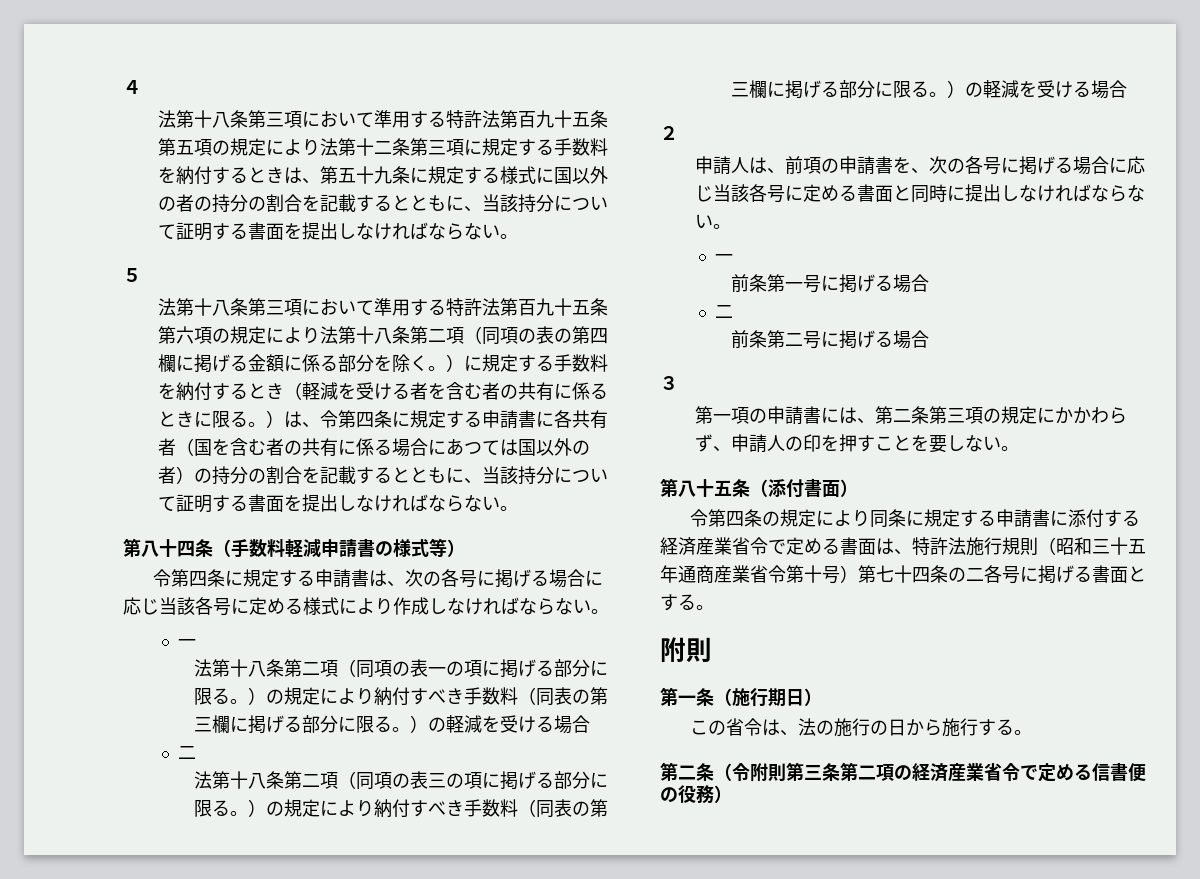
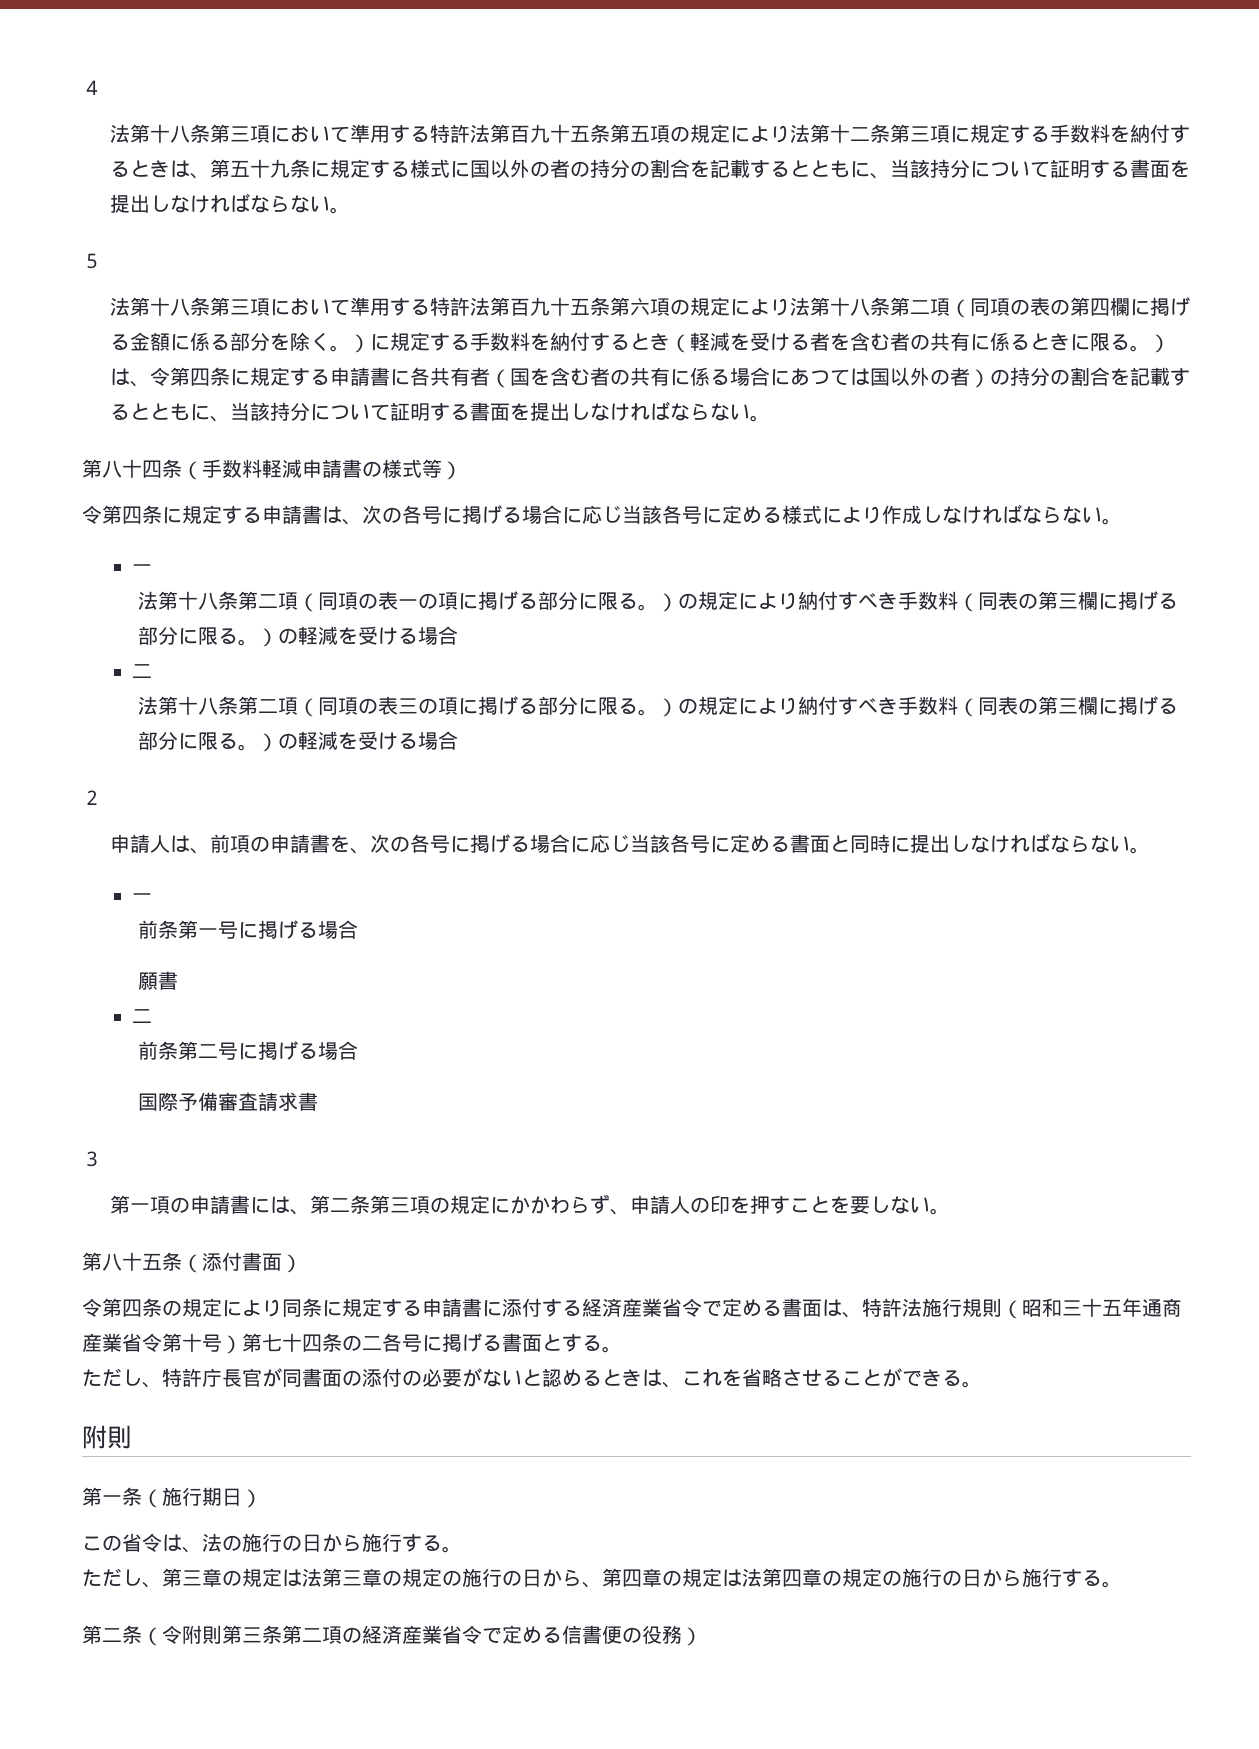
+ 願書
+ 国際予備審査請求書
+ ただし、特許庁長官が同書面の添付の必要がないと認めるときは、これを省略させることができる。
+ ただし、第三章の規定は法第三章の規定の施行の日から、第四章の規定は法第四章の規定の施行の日から施行する。

